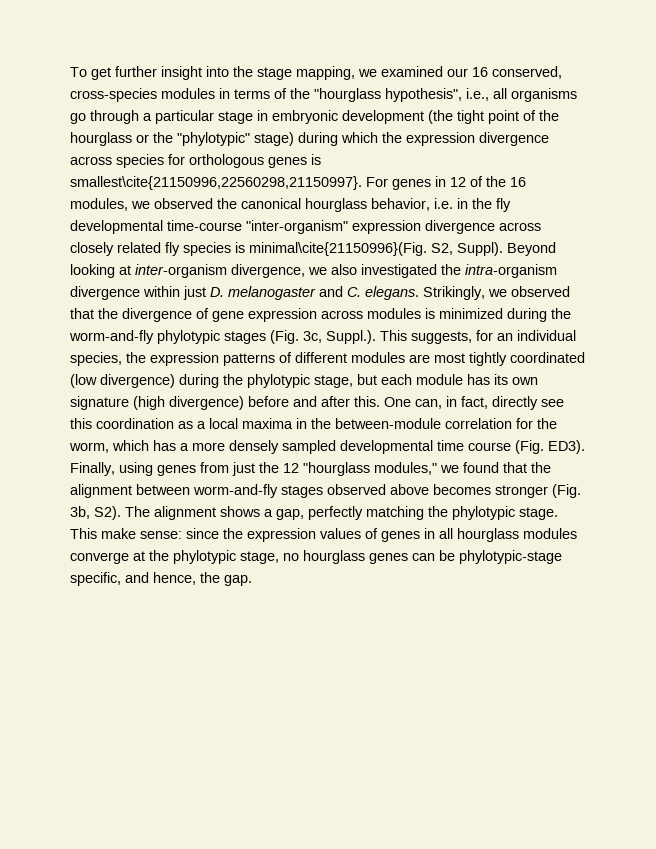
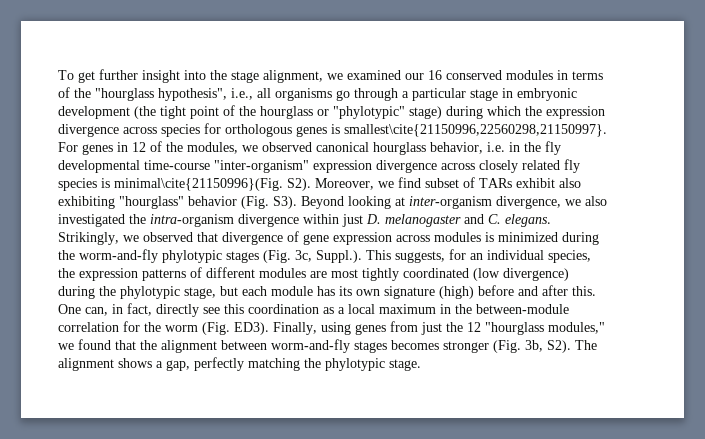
- To get further insight into the stage mapping, we examined our 16 conserved, cross-species modules in terms of the "hourglass hypothesis", i.e., all organisms go through a particular stage in embryonic development (the tight point of the hourglass or the "phylotypic" stage) during which the expression divergence across species for orthologous genes is smallest\cite{21150996,22560298,21150997}.
+ To get further insight into the stage alignment, we examined our 16 conserved modules in terms of the "hourglass hypothesis", i.e., all organisms go through a particular stage in embryonic development (the tight point of the hourglass or "phylotypic" stage) during which the expression divergence across species for orthologous genes is smallest\cite{21150996,22560298,21150997}.
- For genes in 12 of the 16 modules, we observed the canonical hourglass behavior, i.e. in the fly developmental time-course "inter-organism" expression divergence across closely related fly species is minimal\cite{21150996}(Fig.
+ For genes in 12 of the modules, we observed canonical hourglass behavior, i.e. in the fly developmental time-course "inter-organism" expression divergence across closely related fly species is minimal\cite{21150996}(Fig.
- S2, Suppl). Beyond looking at inter-organism divergence, we also investigated the intra-organism divergence within just D. melanogaster and C. elegans.
+ S2). Moreover, we find subset of TARs exhibit also exhibiting "hourglass" behavior (Fig. S3). Beyond looking at inter-organism divergence, we also investigated the intra-organism divergence within just D. melanogaster and C. elegans.
- Strikingly, we observed that the divergence of gene expression across modules is minimized during the worm-and-fly phylotypic stages (Fig. 3c, Suppl.). This suggests, for an individual species, the expression patterns of different modules are most tightly coordinated (low divergence) during the phylotypic stage, but each module has its own signature (high divergence) before and after this.
+ Strikingly, we observed that divergence of gene expression across modules is minimized during the worm-and-fly phylotypic stages (Fig. 3c, Suppl.). This suggests, for an individual species, the expression patterns of different modules are most tightly coordinated (low divergence) during the phylotypic stage, but each module has its own signature (high) before and after this.
- One can, in fact, directly see this coordination as a local maxima in the between-module correlation for the worm, which has a more densely sampled developmental time course (Fig. ED3).
+ One can, in fact, directly see this coordination as a local maximum in the between-module correlation for the worm (Fig. ED3).
- Finally, using genes from just the 12 "hourglass modules," we found that the alignment between worm-and-fly stages observed above becomes stronger (Fig. 3b, S2). The alignment shows a gap, perfectly matching the phylotypic stage. This make sense: since the expression values of genes in all hourglass modules converge at the phylotypic stage, no hourglass genes can be phylotypic-stage specific, and hence, the gap.
+ Finally, using genes from just the 12 "hourglass modules," we found that the alignment between worm-and-fly stages becomes stronger (Fig. 3b, S2). The alignment shows a gap, perfectly matching the phylotypic stage.

